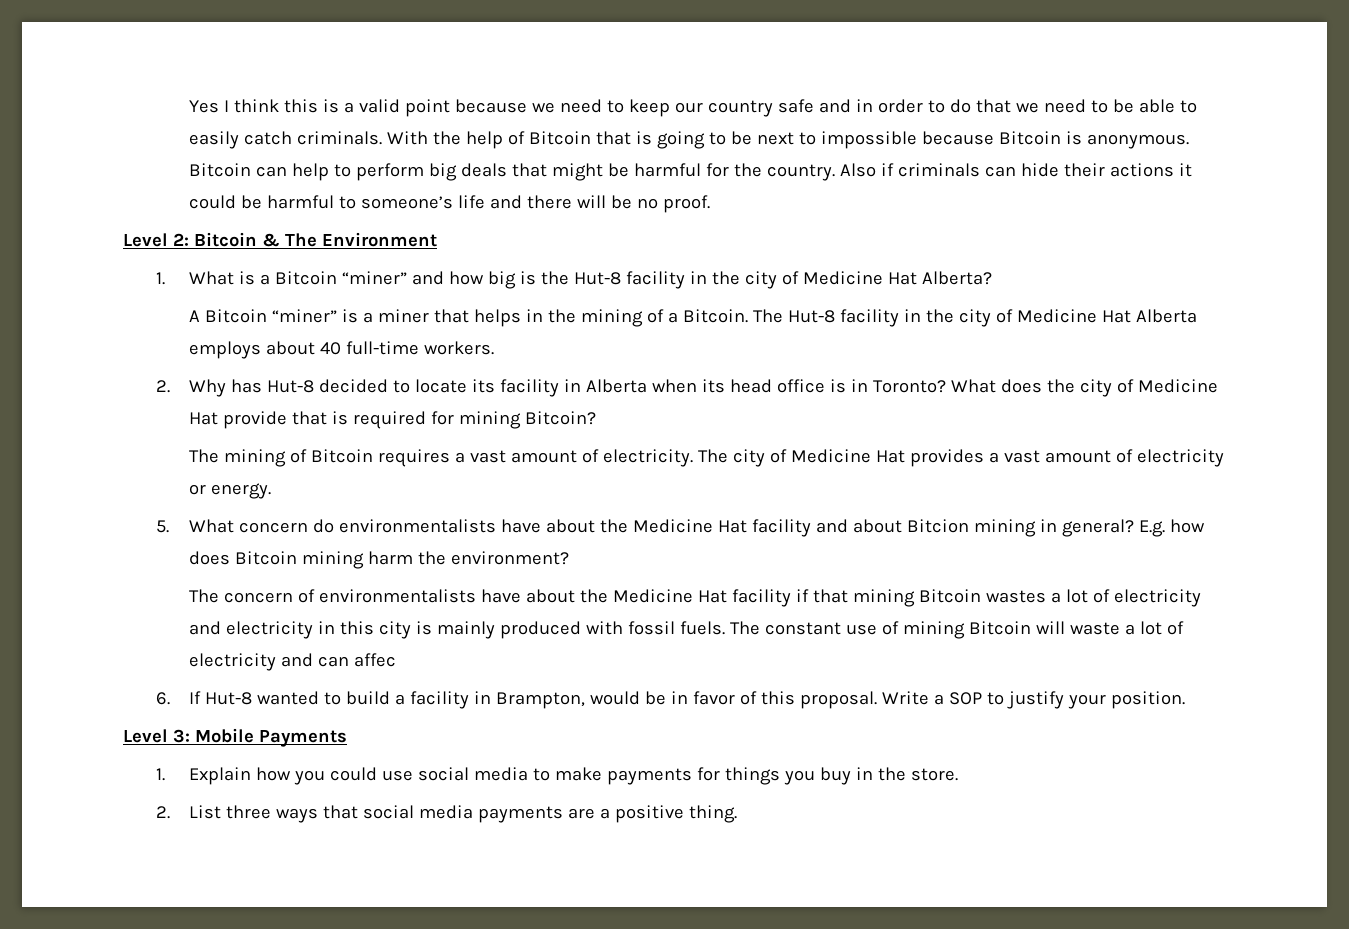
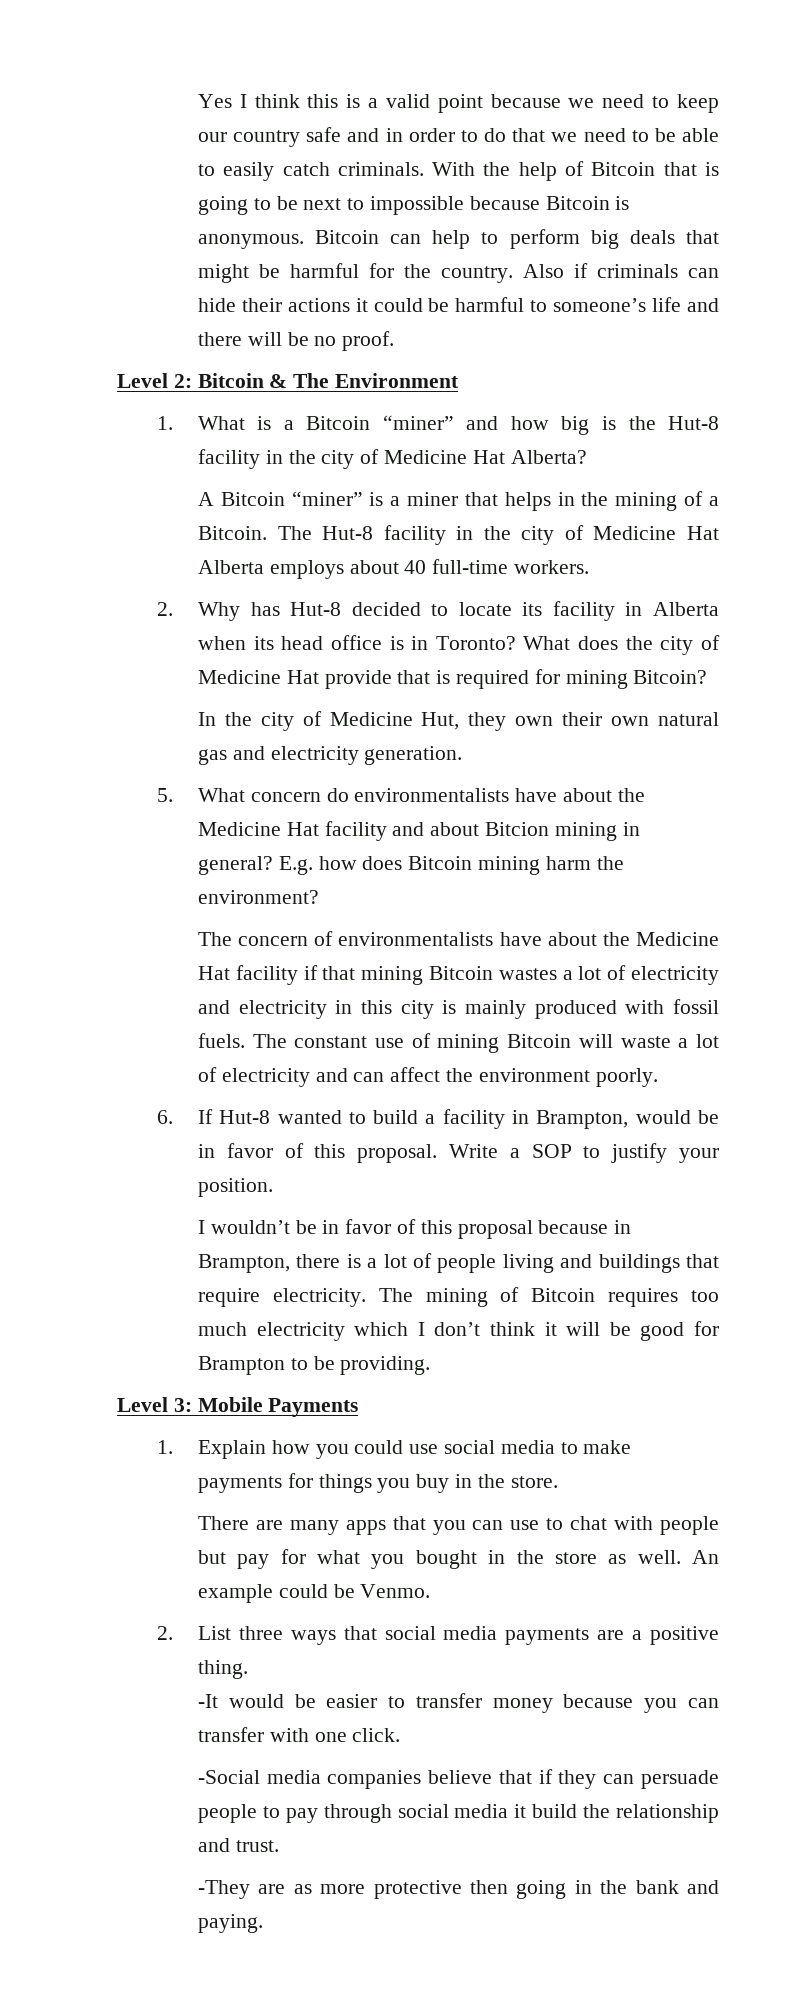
- The mining of Bitcoin requires a vast amount of electricity. The city of Medicine Hat provides a vast amount of electricity or energy.
+ In the city of Medicine Hut, they own their own natural gas and electricity generation.
- The constant use of mining Bitcoin will waste a lot of electricity and can affec
+ The constant use of mining Bitcoin will waste a lot of electricity and can affect the environment poorly.
+ I wouldn’t be in favor of this proposal because in Brampton, there is a lot of people living and buildings that require electricity. The mining of Bitcoin requires too much electricity which I don’t think it will be good for Brampton to be providing.
+ There are many apps that you can use to chat with people but pay for what you bought in the store as well. An example could be Venmo.
+ -It would be easier to transfer money because you can transfer with one click.
+ -Social media companies believe that if they can persuade people to pay through social media it build the relationship and trust.
+ -They are as more protective then going in the bank and paying.

